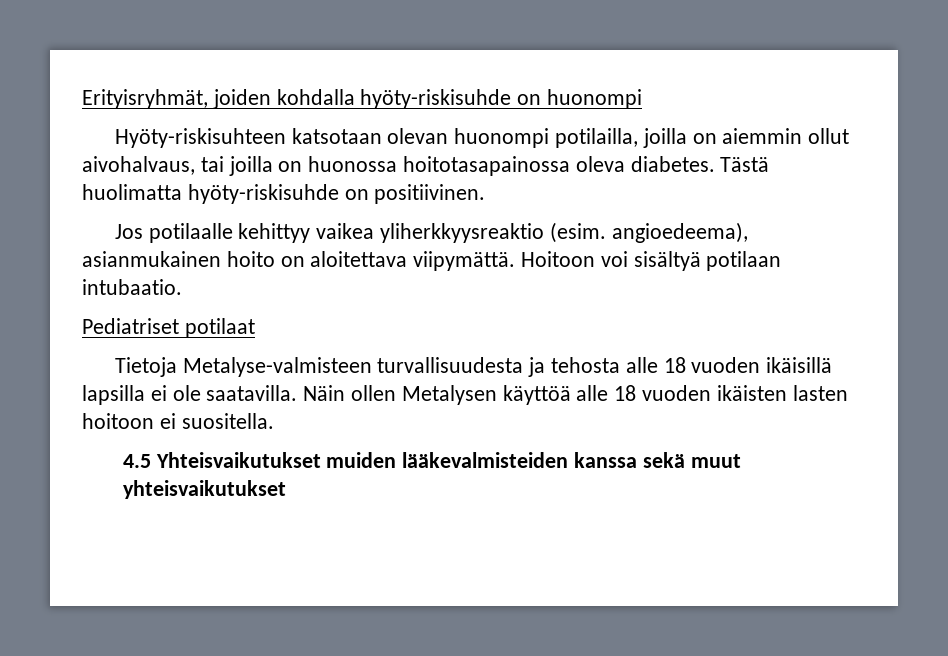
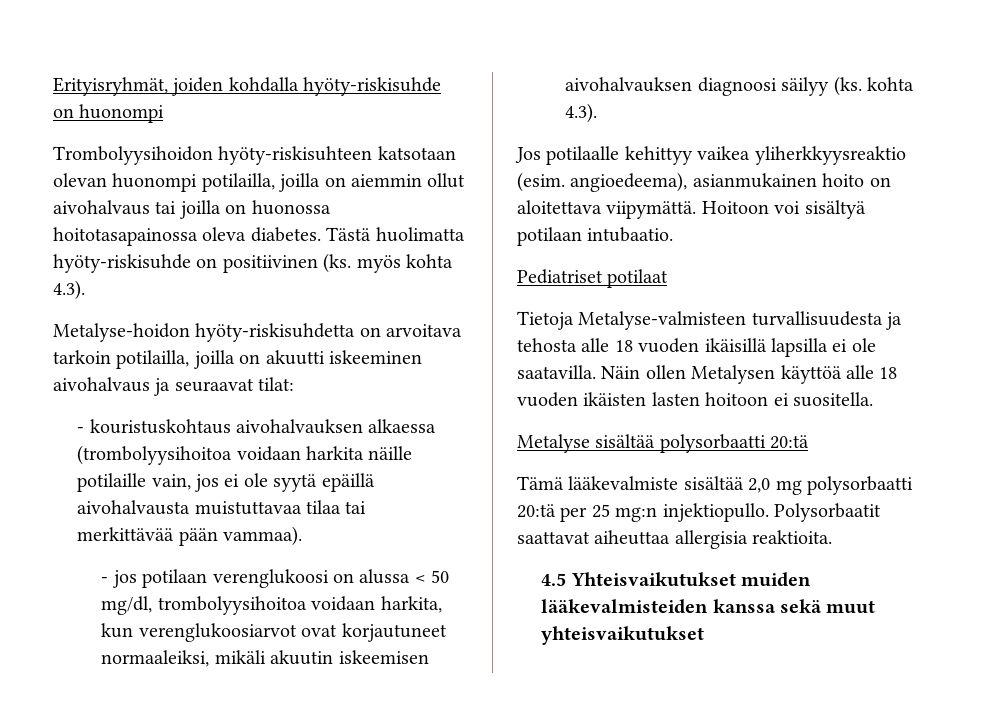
- Hyöty-riskisuhteen katsotaan olevan huonompi potilailla, joilla on aiemmin ollut aivohalvaus, tai joilla on huonossa hoitotasapainossa oleva diabetes.
+ Trombolyysihoidon hyöty-riskisuhteen katsotaan olevan huonompi potilailla, joilla on aiemmin ollut aivohalvaus tai joilla on huonossa hoitotasapainossa oleva diabetes.
- Tästä huolimatta hyöty-riskisuhde on positiivinen.
+ Tästä huolimatta hyöty-riskisuhde on positiivinen (ks. myös kohta 4.3).
+ Metalyse-hoidon hyöty-riskisuhdetta on arvoitava tarkoin potilailla, joilla on akuutti iskeeminen aivohalvaus ja seuraavat tilat:
+ - kouristuskohtaus aivohalvauksen alkaessa (trombolyysihoitoa voidaan harkita näille potilaille vain, jos ei ole syytä epäillä aivohalvausta muistuttavaa tilaa tai merkittävää pään vammaa).
+ - jos potilaan verenglukoosi on alussa < 50 mg/dl, trombolyysihoitoa voidaan harkita, kun verenglukoosiarvot ovat korjautuneet normaaleiksi, mikäli akuutin iskeemisen aivohalvauksen diagnoosi säilyy (ks. kohta 4.3).
+ Metalyse sisältää polysorbaatti 20:tä
+ Tämä lääkevalmiste sisältää 2,0 mg polysorbaatti 20:tä per 25 mg:n injektiopullo. Polysorbaatit saattavat aiheuttaa allergisia reaktioita.

